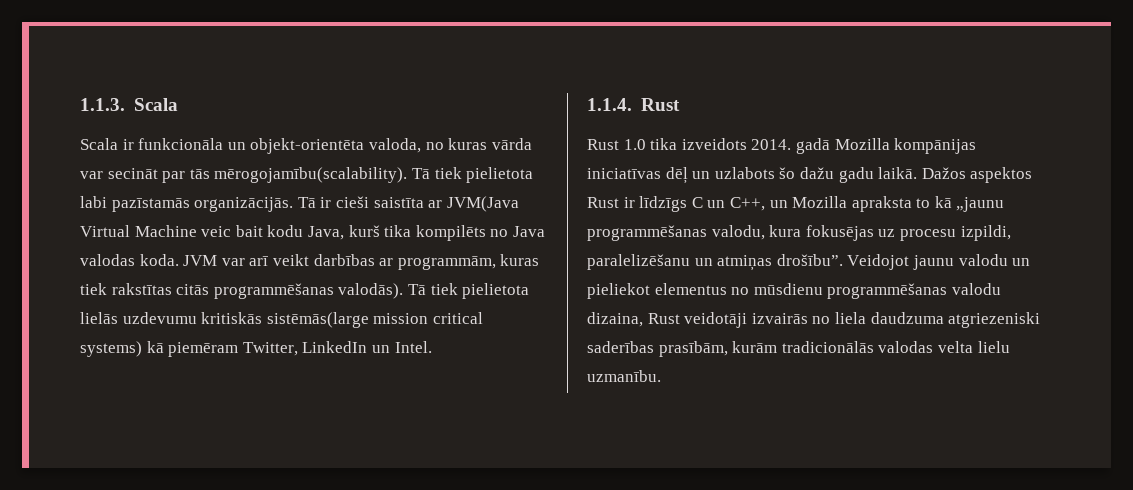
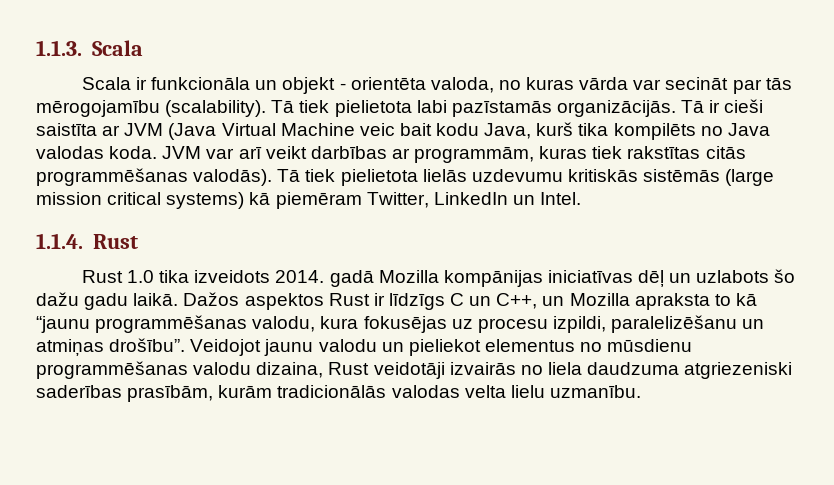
- Scala ir funkcionāla un objekt-orientēta valoda, no kuras vārda var secināt par tās mērogojamību(scalability).
+ Scala ir funkcionāla un objekt - orientēta valoda, no kuras vārda var secināt par tās mērogojamību (scalability).
- Tā ir cieši saistīta ar JVM(Java Virtual Machine veic bait kodu Java, kurš tika kompilēts no Java valodas koda.
+ Tā ir cieši saistīta ar JVM (Java Virtual Machine veic bait kodu Java, kurš tika kompilēts no Java valodas koda.
- Tā tiek pielietota lielās uzdevumu kritiskās sistēmās(large mission critical systems) kā piemēram Twitter, LinkedIn un Intel.
+ Tā tiek pielietota lielās uzdevumu kritiskās sistēmās (large mission critical systems) kā piemēram Twitter, LinkedIn un Intel.
- Dažos aspektos Rust ir līdzīgs C un C++, un Mozilla apraksta to kā „jaunu programmēšanas valodu, kura fokusējas uz procesu izpildi, paralelizēšanu un atmiņas drošību”.
+ Dažos aspektos Rust ir līdzīgs C un C++, un Mozilla apraksta to kā “jaunu programmēšanas valodu, kura fokusējas uz procesu izpildi, paralelizēšanu un atmiņas drošību”.

